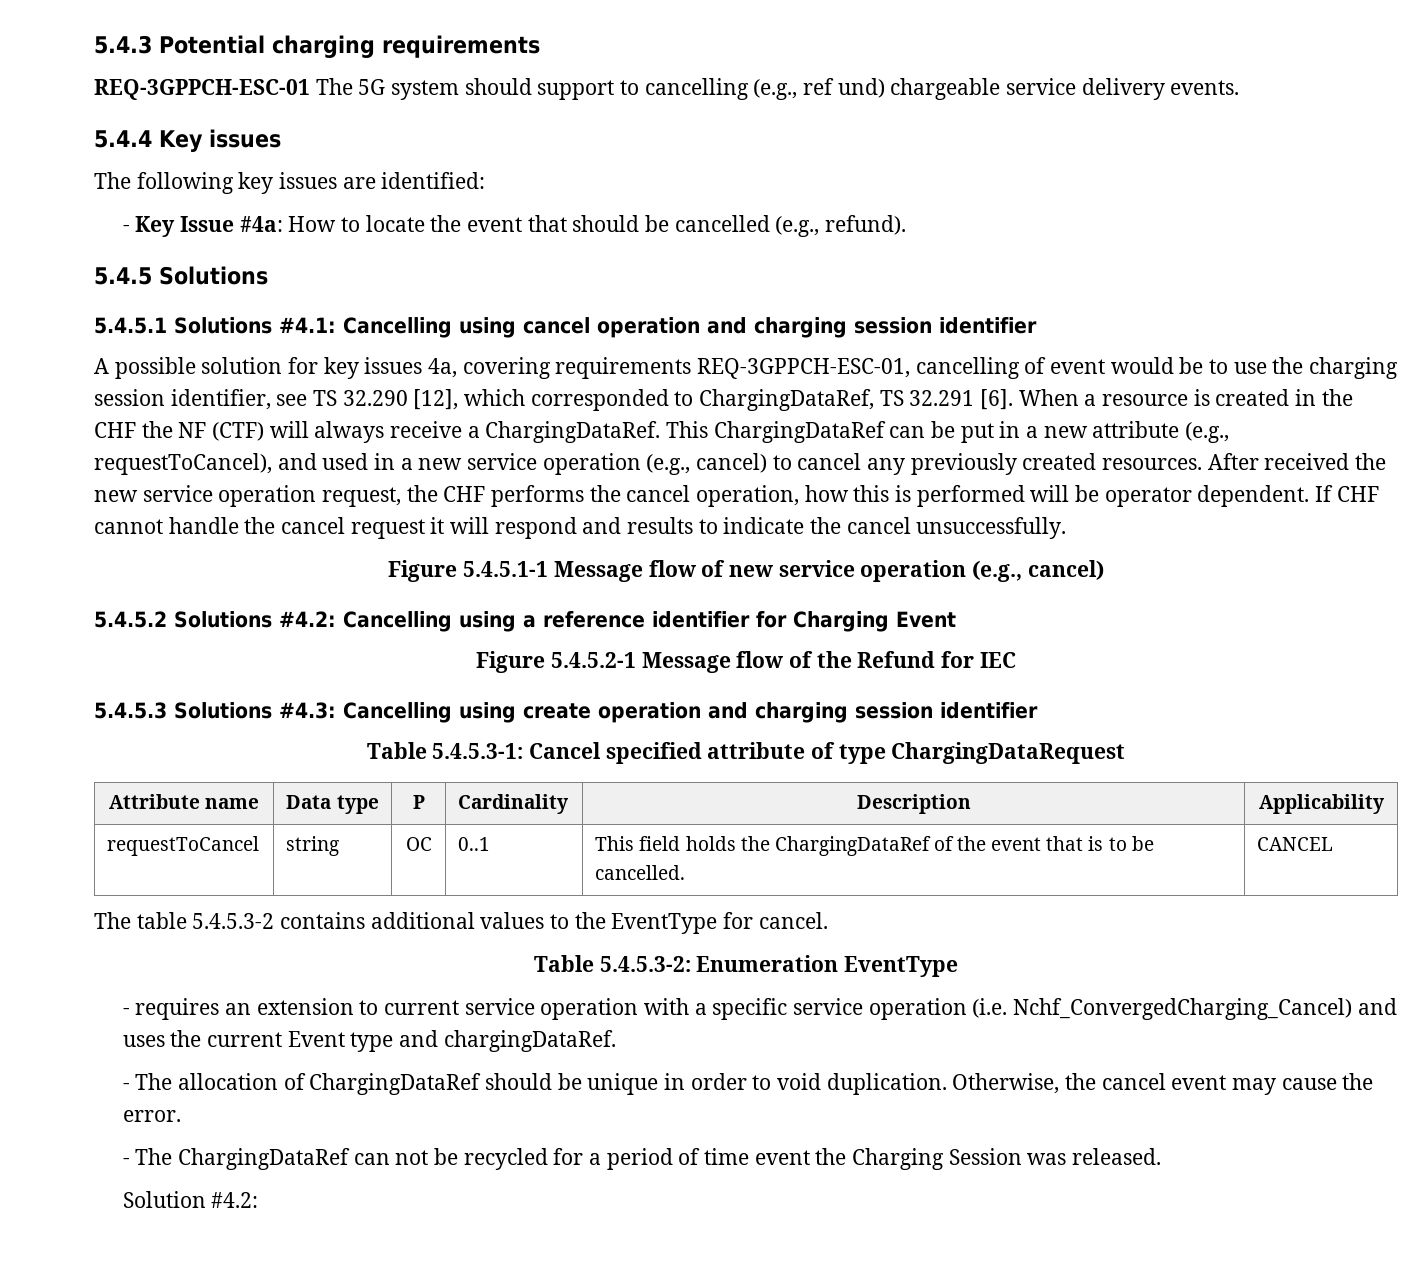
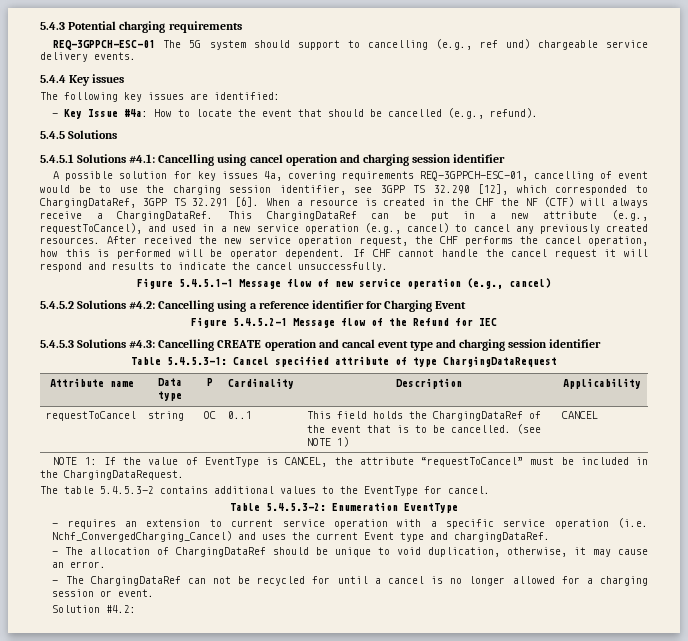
- A possible solution for key issues 4a, covering requirements REQ-3GPPCH-ESC-01, cancelling of event would be to use the charging session identifier, see TS 32.290 [12], which corresponded to ChargingDataRef, TS 32.291 [6].
+ A possible solution for key issues 4a, covering requirements REQ-3GPPCH-ESC-01, cancelling of event would be to use the charging session identifier, see 3GPP TS 32.290 [12], which corresponded to ChargingDataRef, 3GPP TS 32.291 [6].
- 5.4.5.3 Solutions #4.3: Cancelling using create operation and charging session identifier
+ 5.4.5.3 Solutions #4.3: Cancelling CREATE operation and cancal event type and charging session identifier
- requestToCancel | string | OC | 0..1 | This field holds the ChargingDataRef of the event that is to be cancelled. | CANCEL
+ requestToCancel | string | OC | 0..1 | This field holds the ChargingDataRef of the event that is to be cancelled. (see NOTE 1) | CANCEL
+ NOTE 1: If the value of EventType is CANCEL, the attribute “requestToCancel” must be included in the ChargingDataRequest.
- - The allocation of ChargingDataRef should be unique in order to void duplication. Otherwise, the cancel event may cause the error.
+ - The allocation of ChargingDataRef should be unique to void duplication, otherwise, it may cause an error.
- - The ChargingDataRef can not be recycled for a period of time event the Charging Session was released.
+ - The ChargingDataRef can not be recycled for until a cancel is no longer allowed for a charging session or event.

